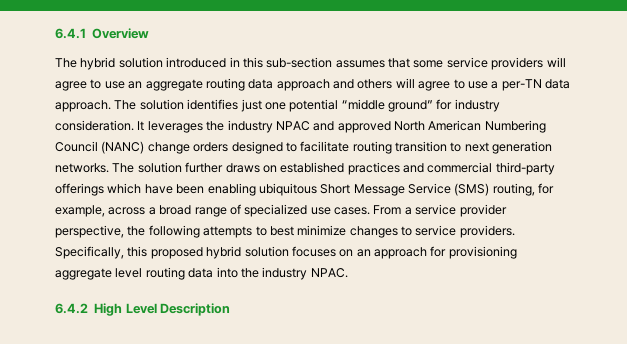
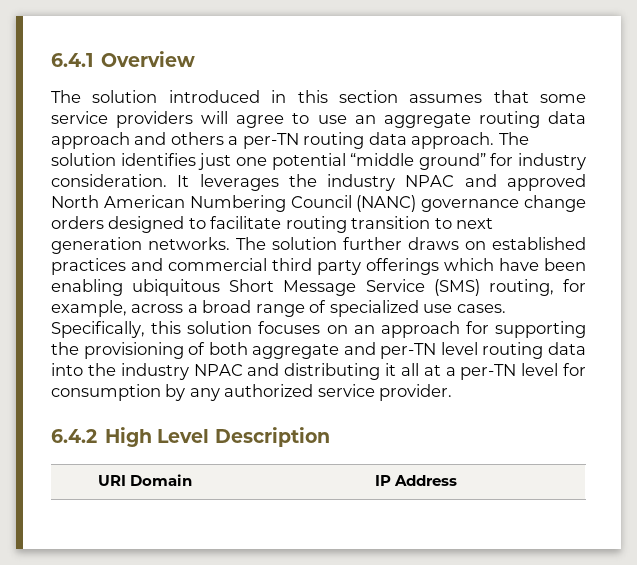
- The hybrid solution introduced in this sub-section assumes that some service providers will agree to use an aggregate routing data approach and others will agree to use a per-TN data approach.
+ The solution introduced in this section assumes that some service providers will agree to use an aggregate routing data approach and others a per-TN routing data approach.
- It leverages the industry NPAC and approved North American Numbering Council (NANC) change orders designed to facilitate routing transition to next generation networks.
+ It leverages the industry NPAC and approved North American Numbering Council (NANC) governance change orders designed to facilitate routing transition to next generation networks.
- The solution further draws on established practices and commercial third-party offerings which have been enabling ubiquitous Short Message Service (SMS) routing, for example, across a broad range of specialized use cases.
+ The solution further draws on established practices and commercial third party offerings which have been enabling ubiquitous Short Message Service (SMS) routing, for example, across a broad range of specialized use cases.
- From a service provider perspective, the following attempts to best minimize changes to service providers. Specifically, this proposed hybrid solution focuses on an approach for provisioning aggregate level routing data into the industry NPAC.
+ Specifically, this solution focuses on an approach for supporting the provisioning of both aggregate and per-TN level routing data into the industry NPAC and distributing it all at a per-TN level for consumption by any authorized service provider.
+ URI Domain | IP Address

